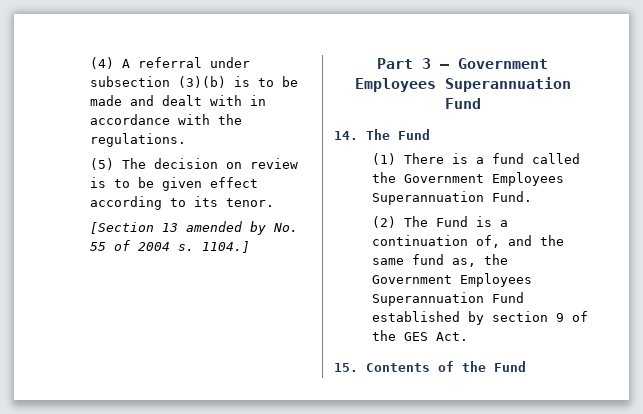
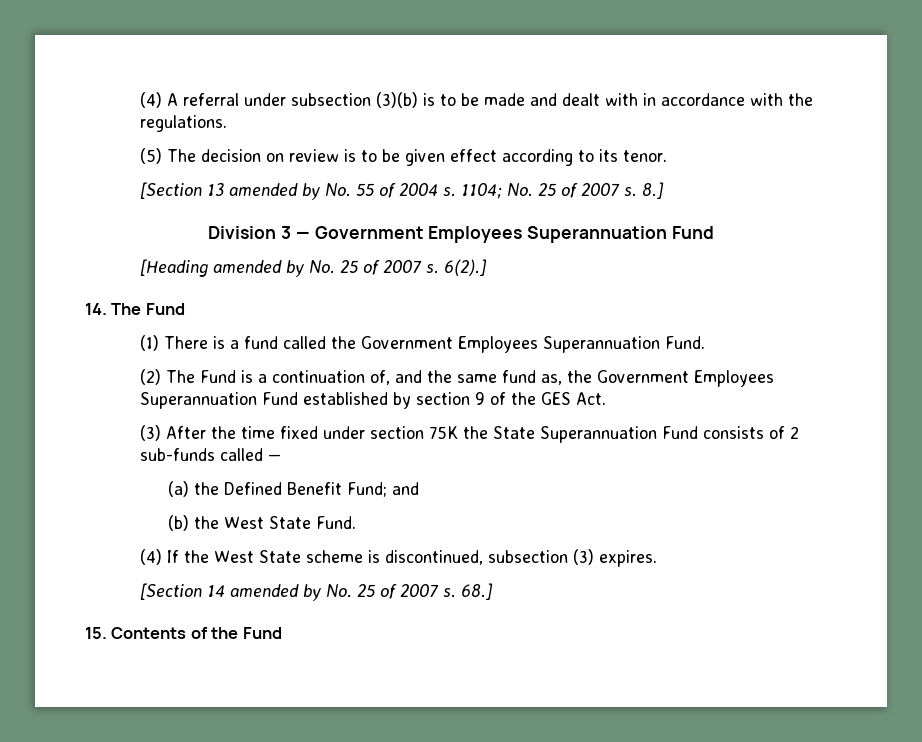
- 1104.]
- Part 3 — Government Employees Superannuation Fund
+ 1104; No. 25 of 2007 s. 8.]
+ Division 3 — Government Employees Superannuation Fund
+ [Heading amended by No. 25 of 2007 s. 6(2).]
+ (3) After the time fixed under section 75K the State Superannuation Fund consists of 2 sub-funds called —
+ (a) the Defined Benefit Fund; and
+ (b) the West State Fund.
+ (4) If the West State scheme is discontinued, subsection (3) expires.
+ [Section 14 amended by No. 25 of 2007 s. 68.]

